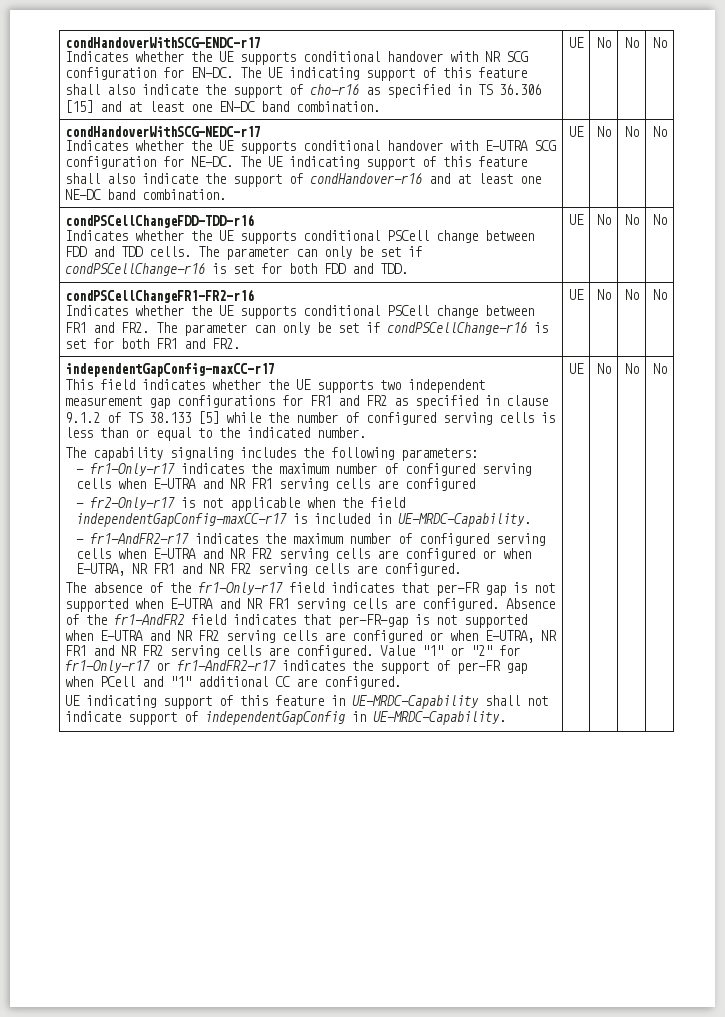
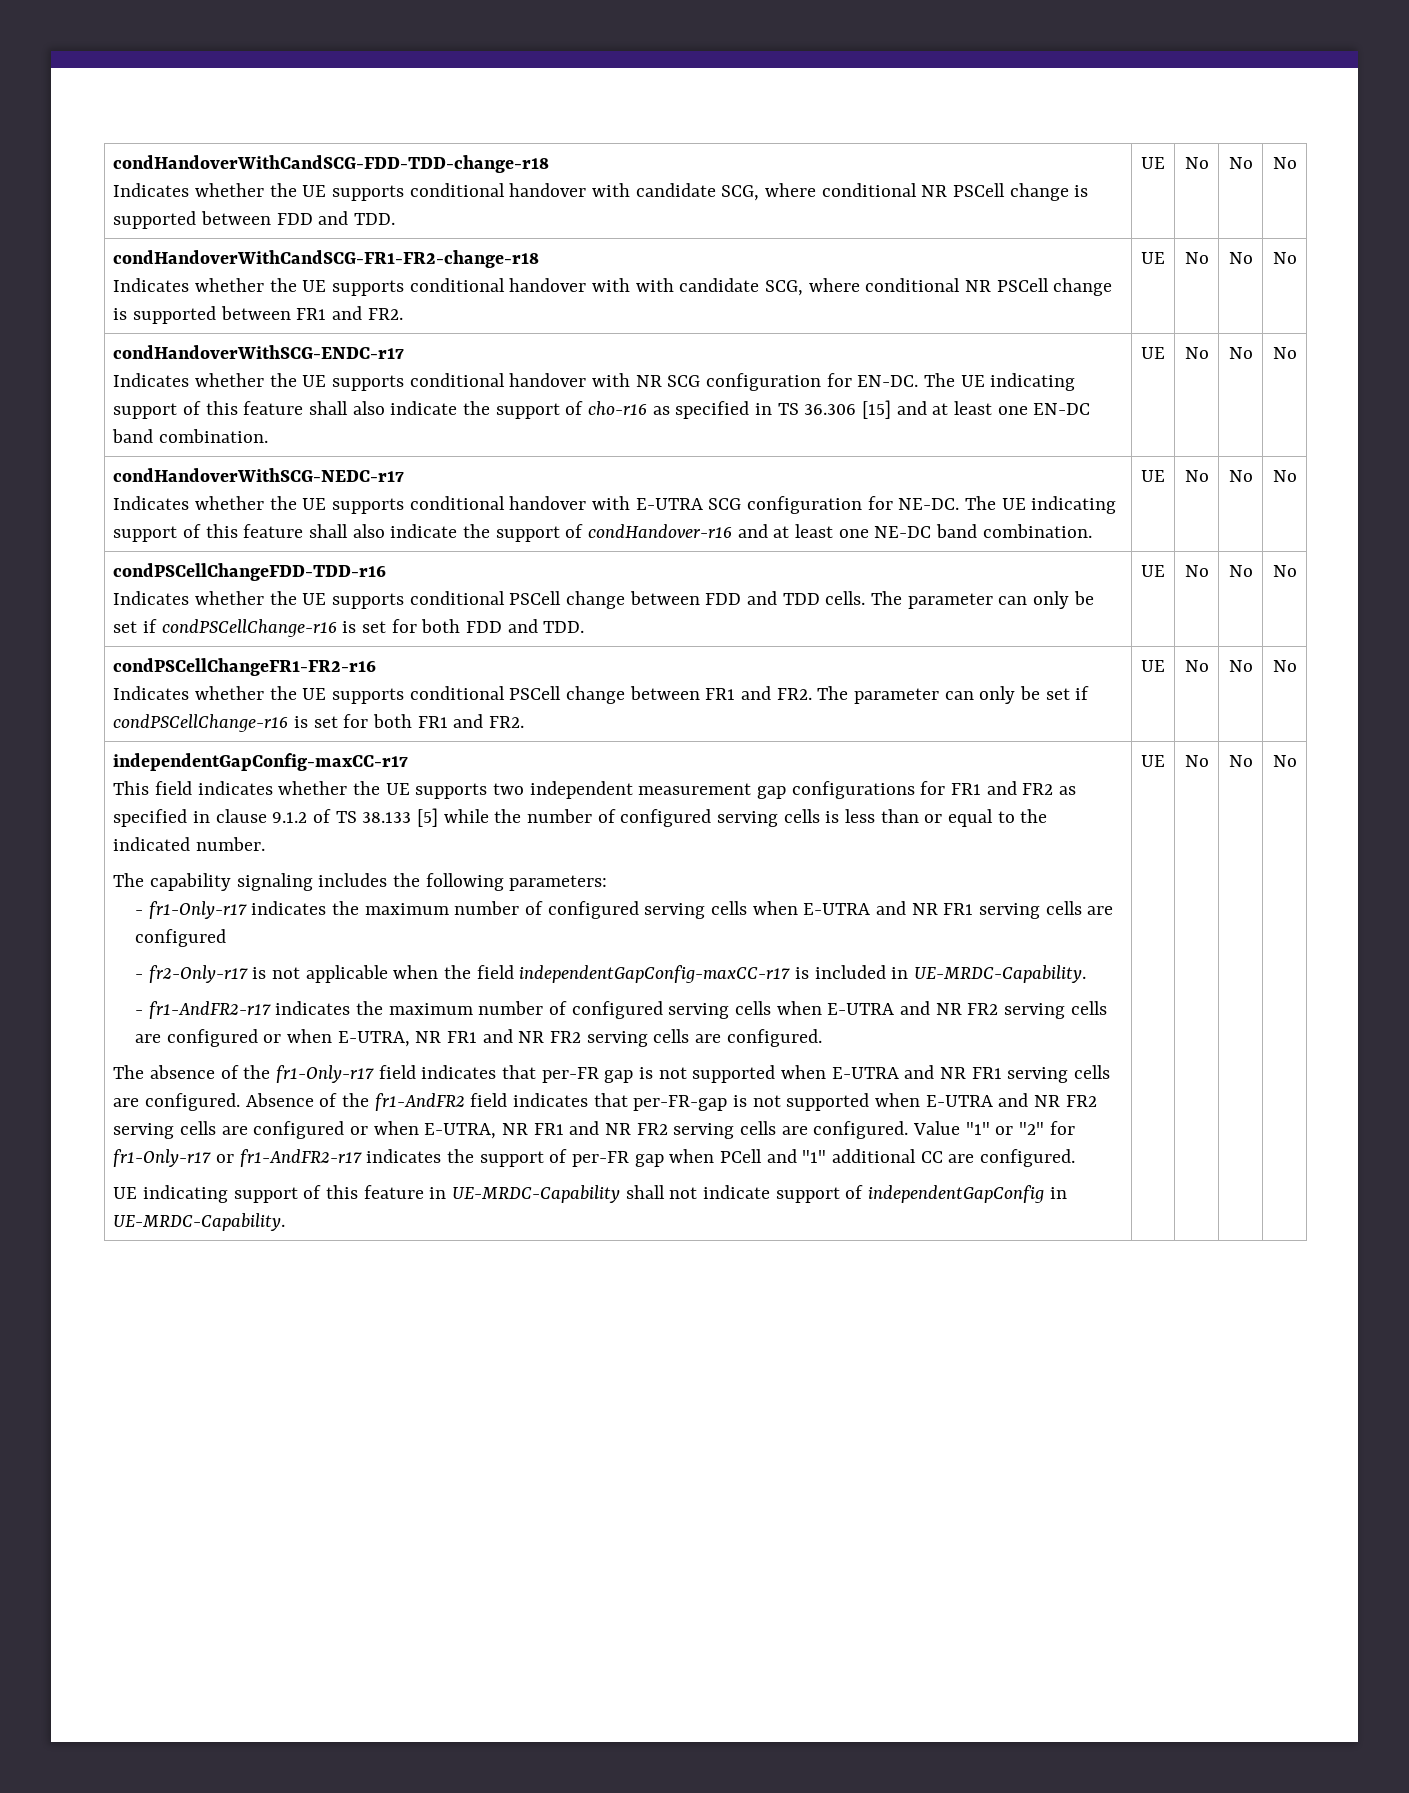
+ condHandoverWithCandSCG-FDD-TDD-change-r18
+ Indicates whether the UE supports conditional handover with candidate SCG, where conditional NR PSCell change is supported between FDD and TDD. | UE | No | No | No
+ condHandoverWithCandSCG-FR1-FR2-change-r18
+ Indicates whether the UE supports conditional handover with with candidate SCG, where conditional NR PSCell change is supported between FR1 and FR2. | UE | No | No | No

